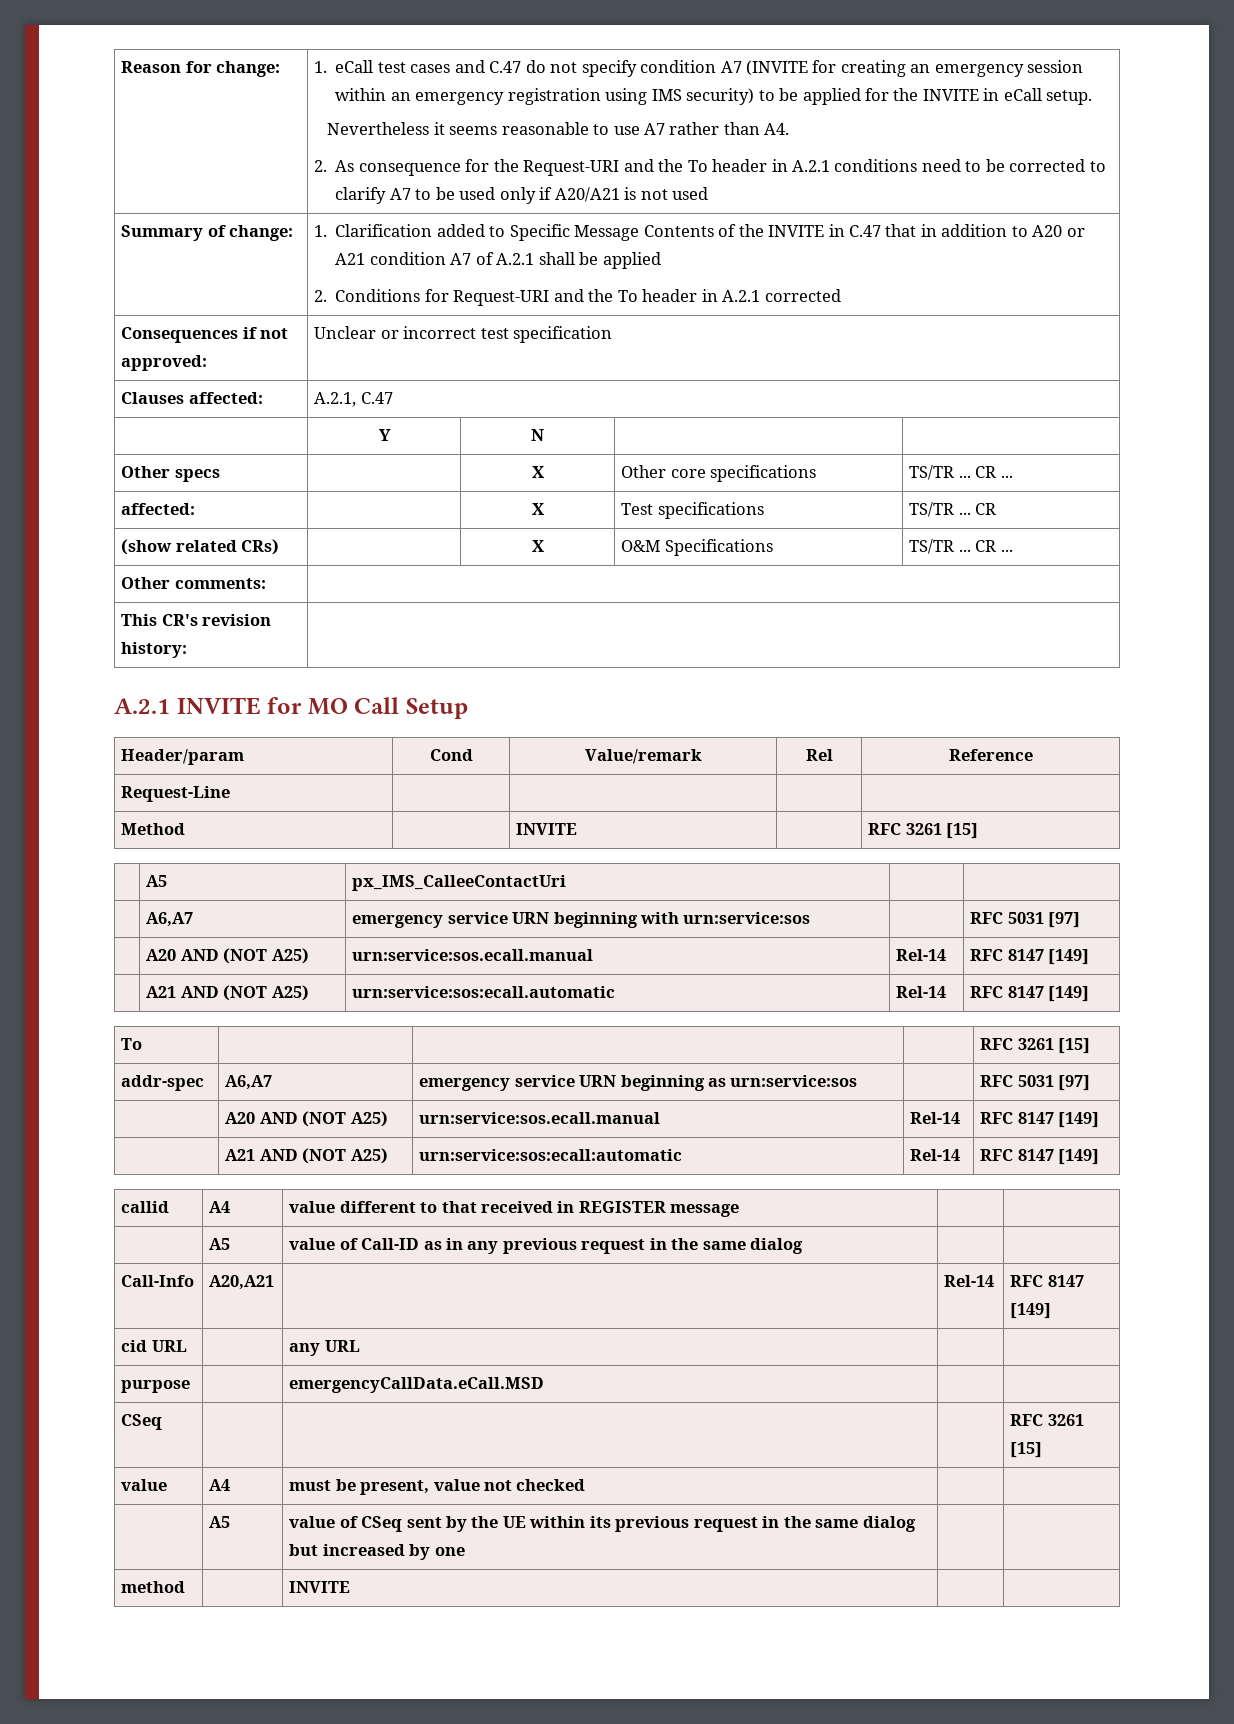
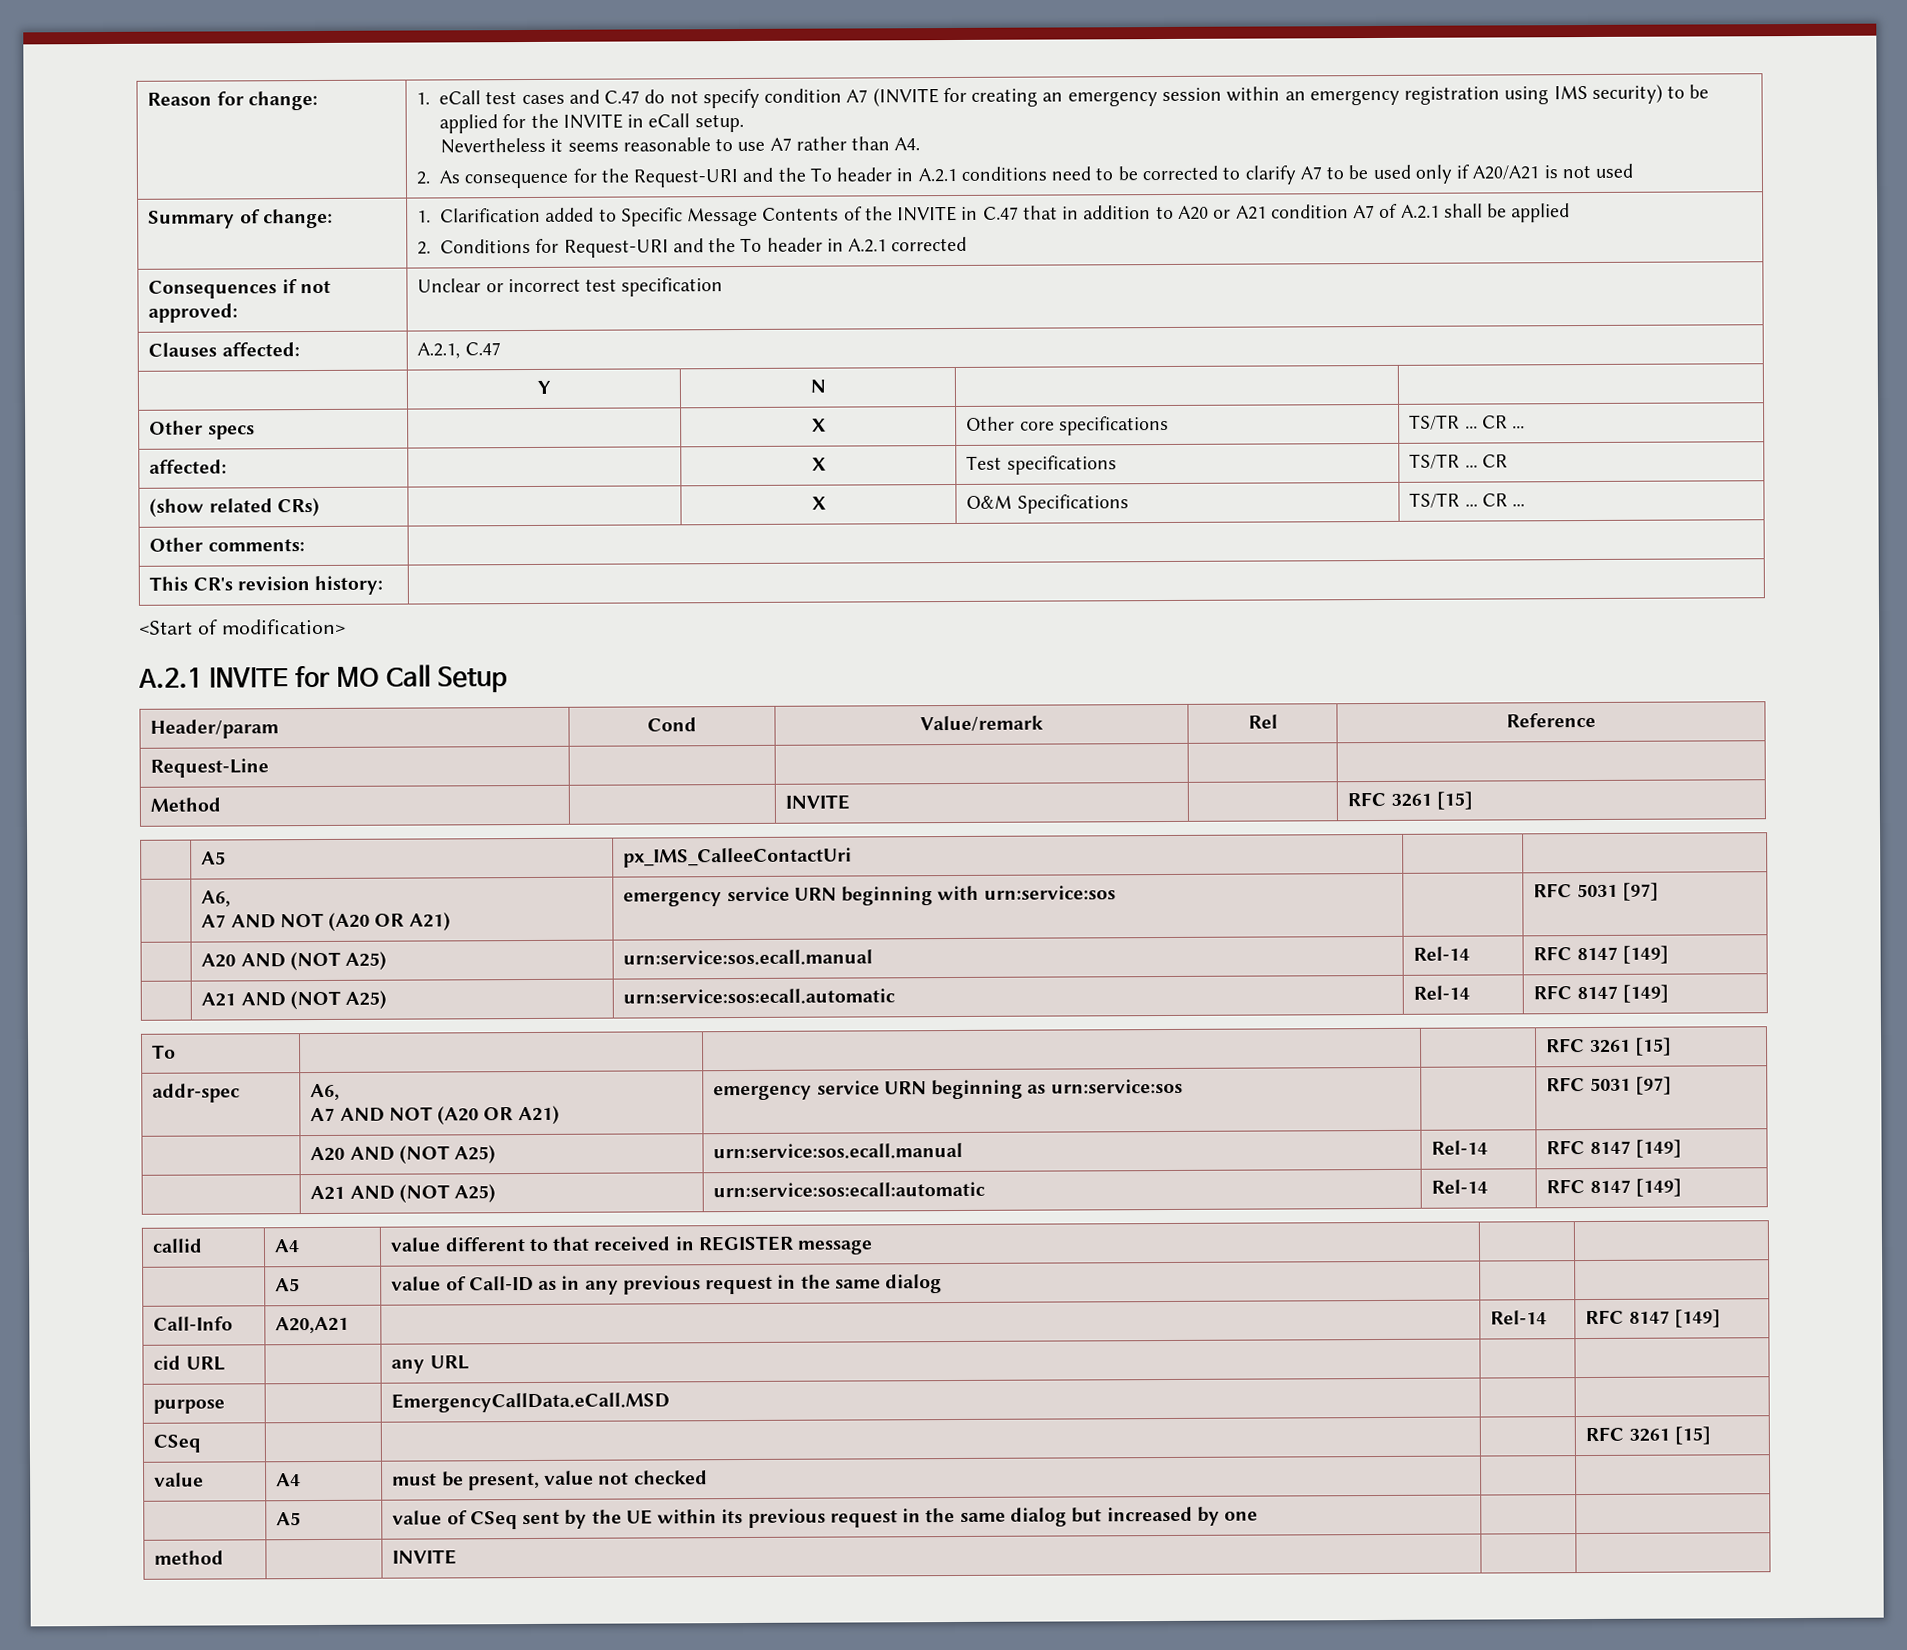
+ <Start of modification>
  | A5 | px_IMS_CalleeContactUri | |
- | A6,A7 | emergency service URN beginning with urn:service:sos | | RFC 5031 [97]
+ | A6,
+ A7 AND NOT (A20 OR A21) | emergency service URN beginning with urn:service:sos | | RFC 5031 [97]
- addr-spec | A6,A7 | emergency service URN beginning as urn:service:sos | | RFC 5031 [97]
+ addr-spec | A6,
+ A7 AND NOT (A20 OR A21) | emergency service URN beginning as urn:service:sos | | RFC 5031 [97]
- purpose | | emergencyCallData.eCall.MSD | |
+ purpose | | EmergencyCallData.eCall.MSD | |

